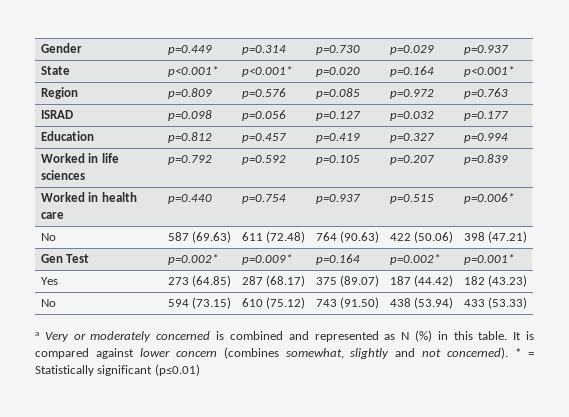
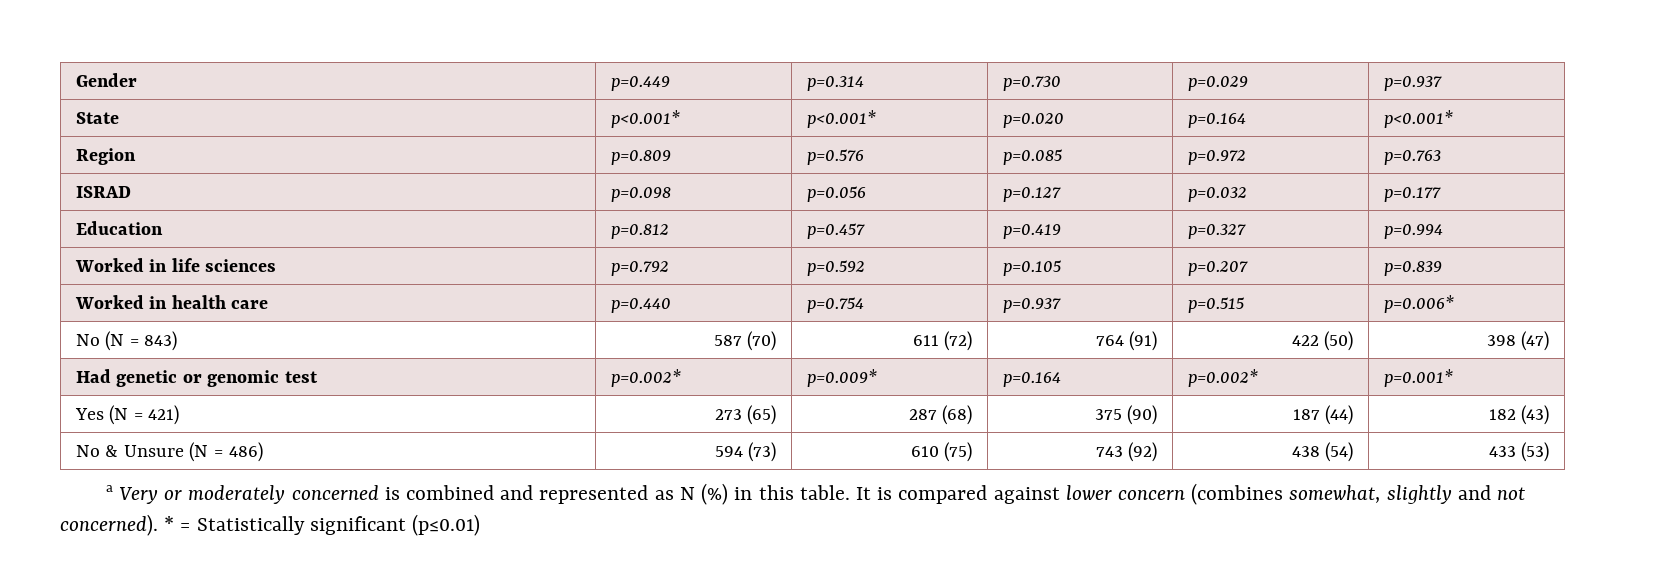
- No | 587 (69.63) | 611 (72.48) | 764 (90.63) | 422 (50.06) | 398 (47.21)
- Gen Test | p=0.002* | p=0.009* | p=0.164 | p=0.002* | p=0.001*
+ No (N = 843) | 587 (70) | 611 (72) | 764 (91) | 422 (50) | 398 (47)
+ Had genetic or genomic test | p=0.002* | p=0.009* | p=0.164 | p=0.002* | p=0.001*
- Yes | 273 (64.85) | 287 (68.17) | 375 (89.07) | 187 (44.42) | 182 (43.23)
- No | 594 (73.15) | 610 (75.12) | 743 (91.50) | 438 (53.94) | 433 (53.33)
+ Yes (N = 421) | 273 (65) | 287 (68) | 375 (90) | 187 (44) | 182 (43)
+ No & Unsure (N = 486) | 594 (73) | 610 (75) | 743 (92) | 438 (54) | 433 (53)

